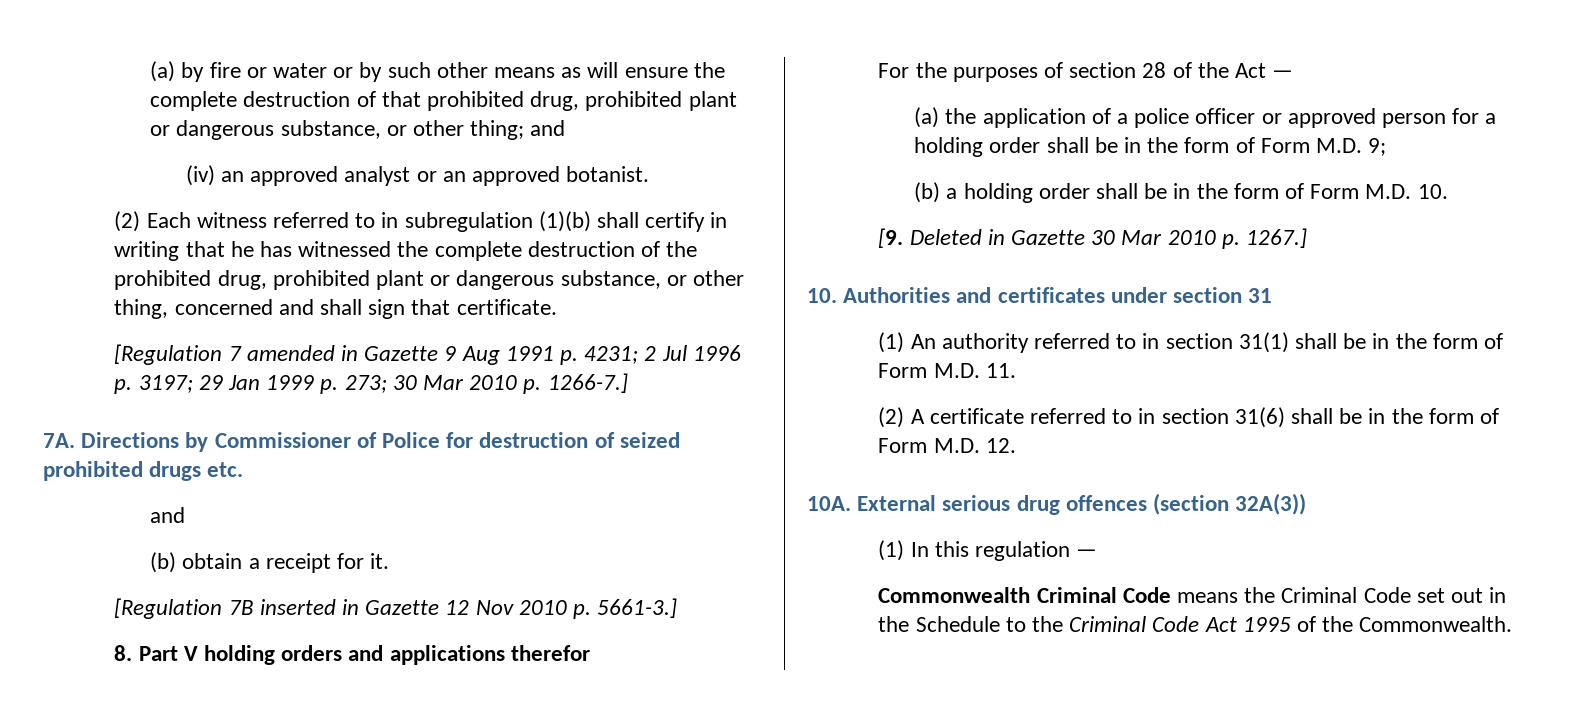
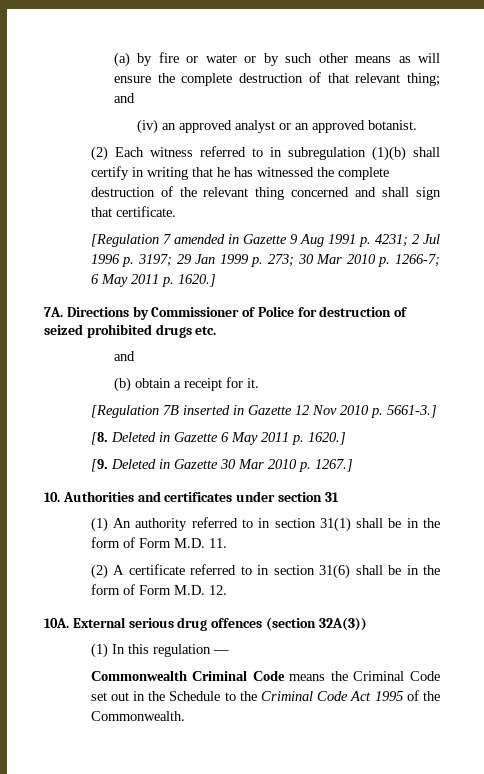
- (a) by fire or water or by such other means as will ensure the complete destruction of that prohibited drug, prohibited plant or dangerous substance, or other thing; and
+ (a) by fire or water or by such other means as will ensure the complete destruction of that relevant thing; and
- (2) Each witness referred to in subregulation (1)(b) shall certify in writing that he has witnessed the complete destruction of the prohibited drug, prohibited plant or dangerous substance, or other thing, concerned and shall sign that certificate.
+ (2) Each witness referred to in subregulation (1)(b) shall certify in writing that he has witnessed the complete destruction of the relevant thing concerned and shall sign that certificate.
- [Regulation 7 amended in Gazette 9 Aug 1991 p. 4231; 2 Jul 1996 p. 3197; 29 Jan 1999 p. 273; 30 Mar 2010 p. 1266-7.]
+ [Regulation 7 amended in Gazette 9 Aug 1991 p. 4231; 2 Jul 1996 p. 3197; 29 Jan 1999 p. 273; 30 Mar 2010 p. 1266-7; 6 May 2011 p. 1620.]
- 8. Part V holding orders and applications therefor
- For the purposes of section 28 of the Act —
- (a) the application of a police officer or approved person for a holding order shall be in the form of Form M.D. 9;
- (b) a holding order shall be in the form of Form M.D. 10.
+ [8. Deleted in Gazette 6 May 2011 p. 1620.]

